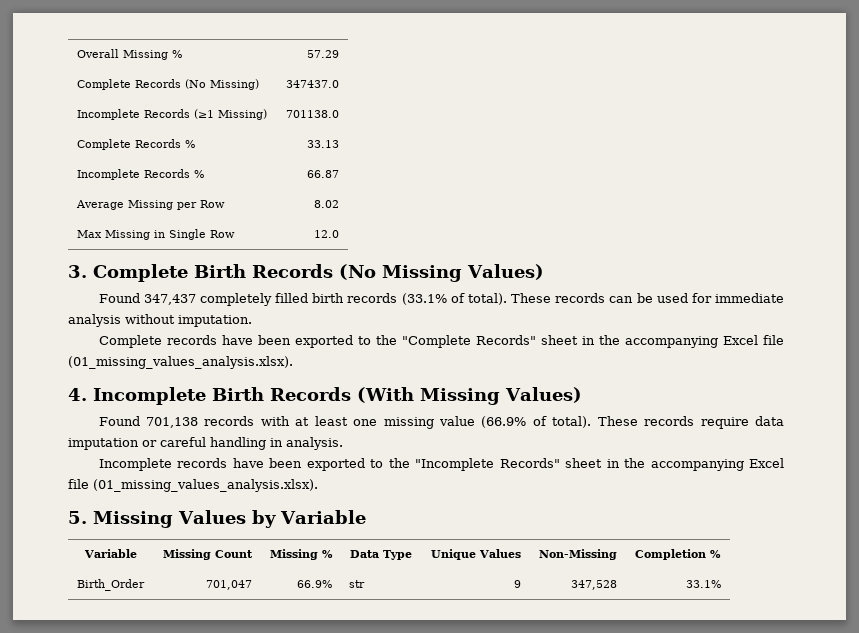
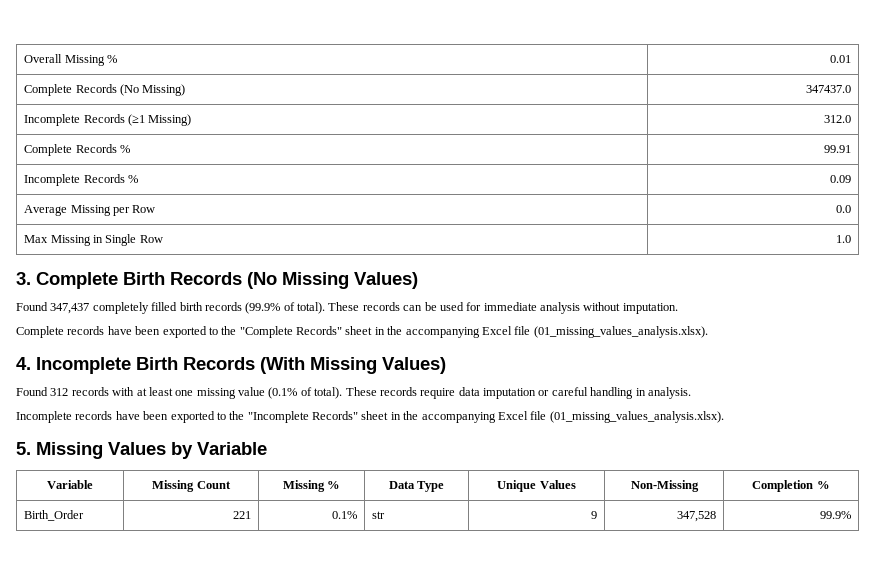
- Overall Missing % | 57.29
+ Overall Missing % | 0.01
- Incomplete Records (≥1 Missing) | 701138.0
+ Incomplete Records (≥1 Missing) | 312.0
- Complete Records % | 33.13
+ Complete Records % | 99.91
- Incomplete Records % | 66.87
+ Incomplete Records % | 0.09
- Average Missing per Row | 8.02
+ Average Missing per Row | 0.0
- Max Missing in Single Row | 12.0
+ Max Missing in Single Row | 1.0
- Found 347,437 completely filled birth records (33.1% of total).
+ Found 347,437 completely filled birth records (99.9% of total).
- Found 701,138 records with at least one missing value (66.9% of total).
+ Found 312 records with at least one missing value (0.1% of total).
- Birth_Order | 701,047 | 66.9% | str | 9 | 347,528 | 33.1%
+ Birth_Order | 221 | 0.1% | str | 9 | 347,528 | 99.9%

